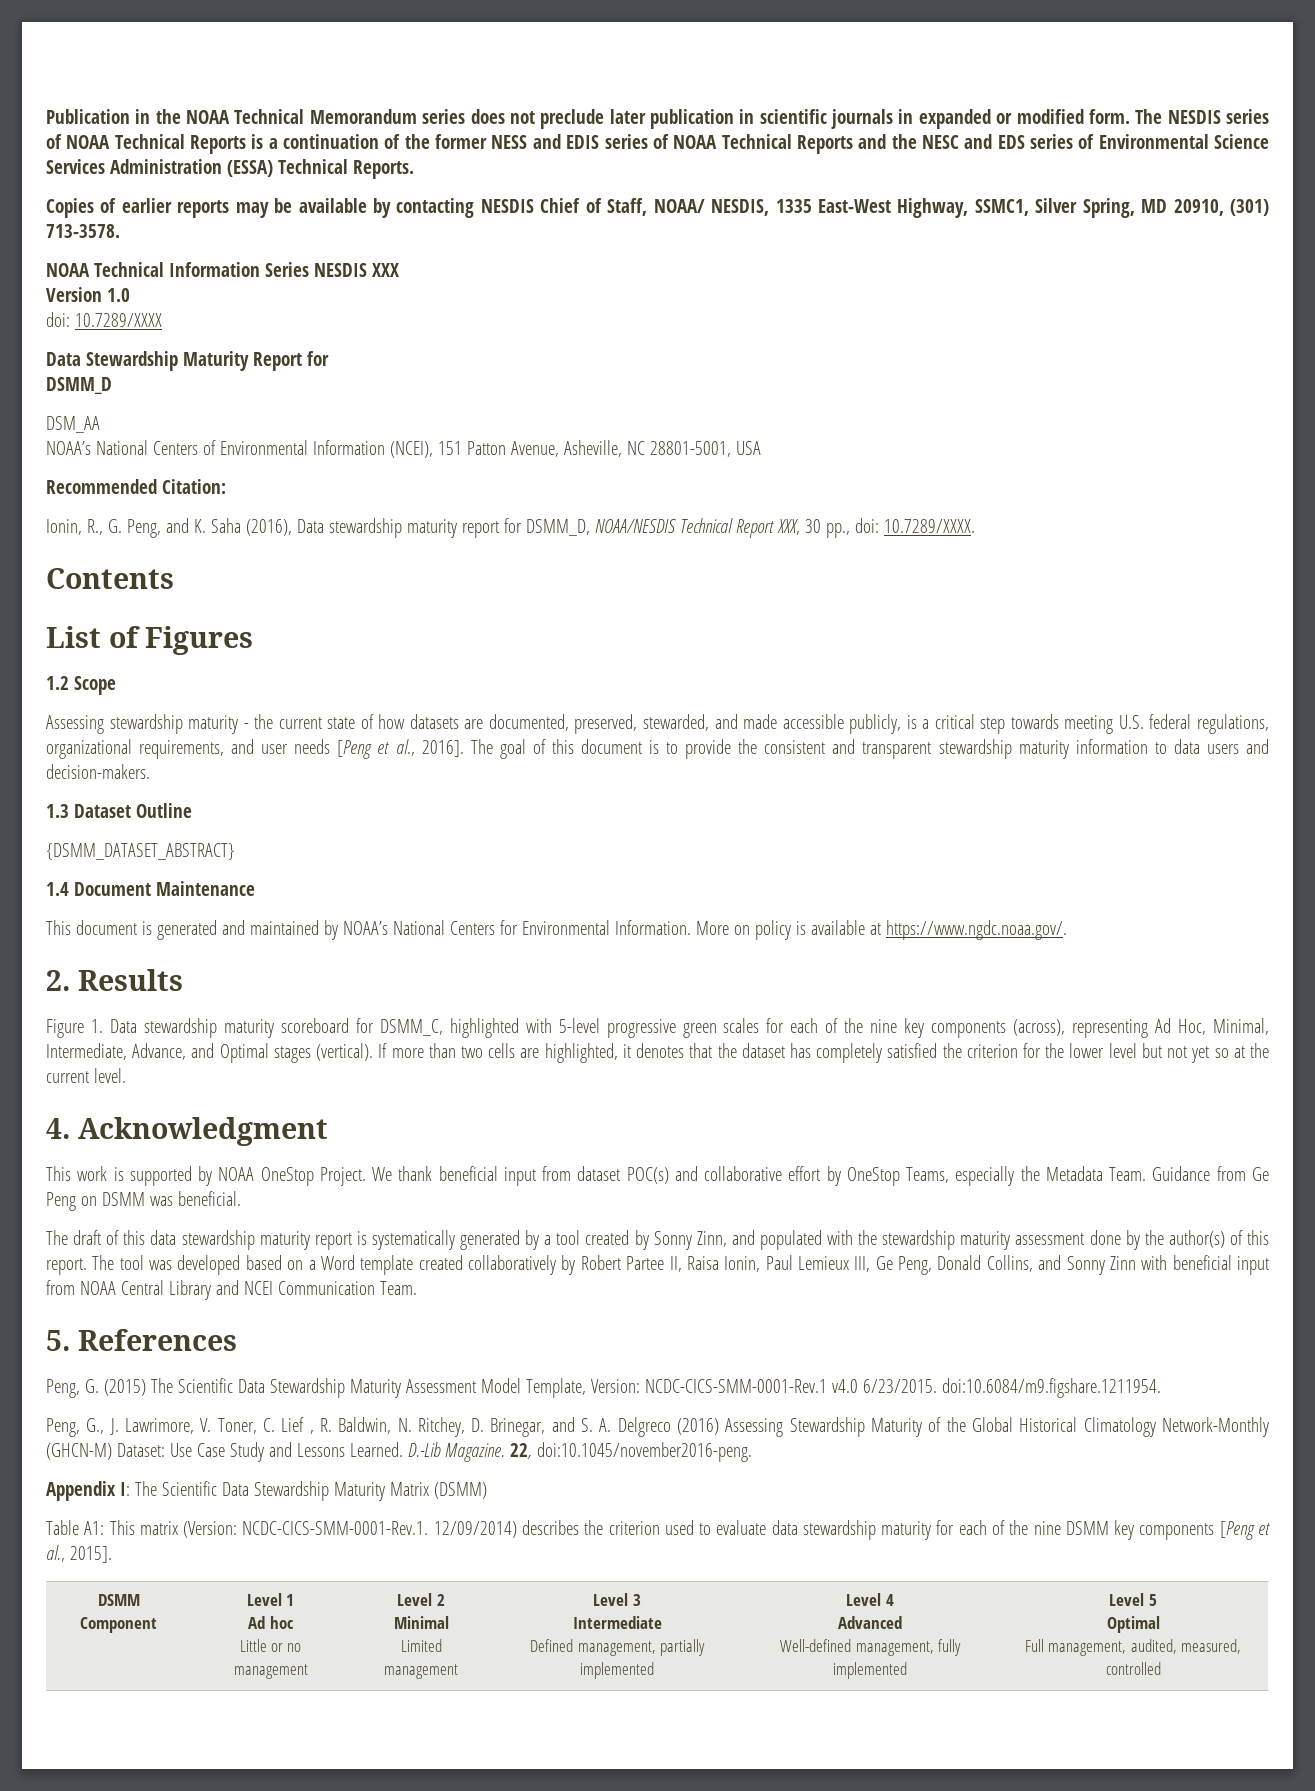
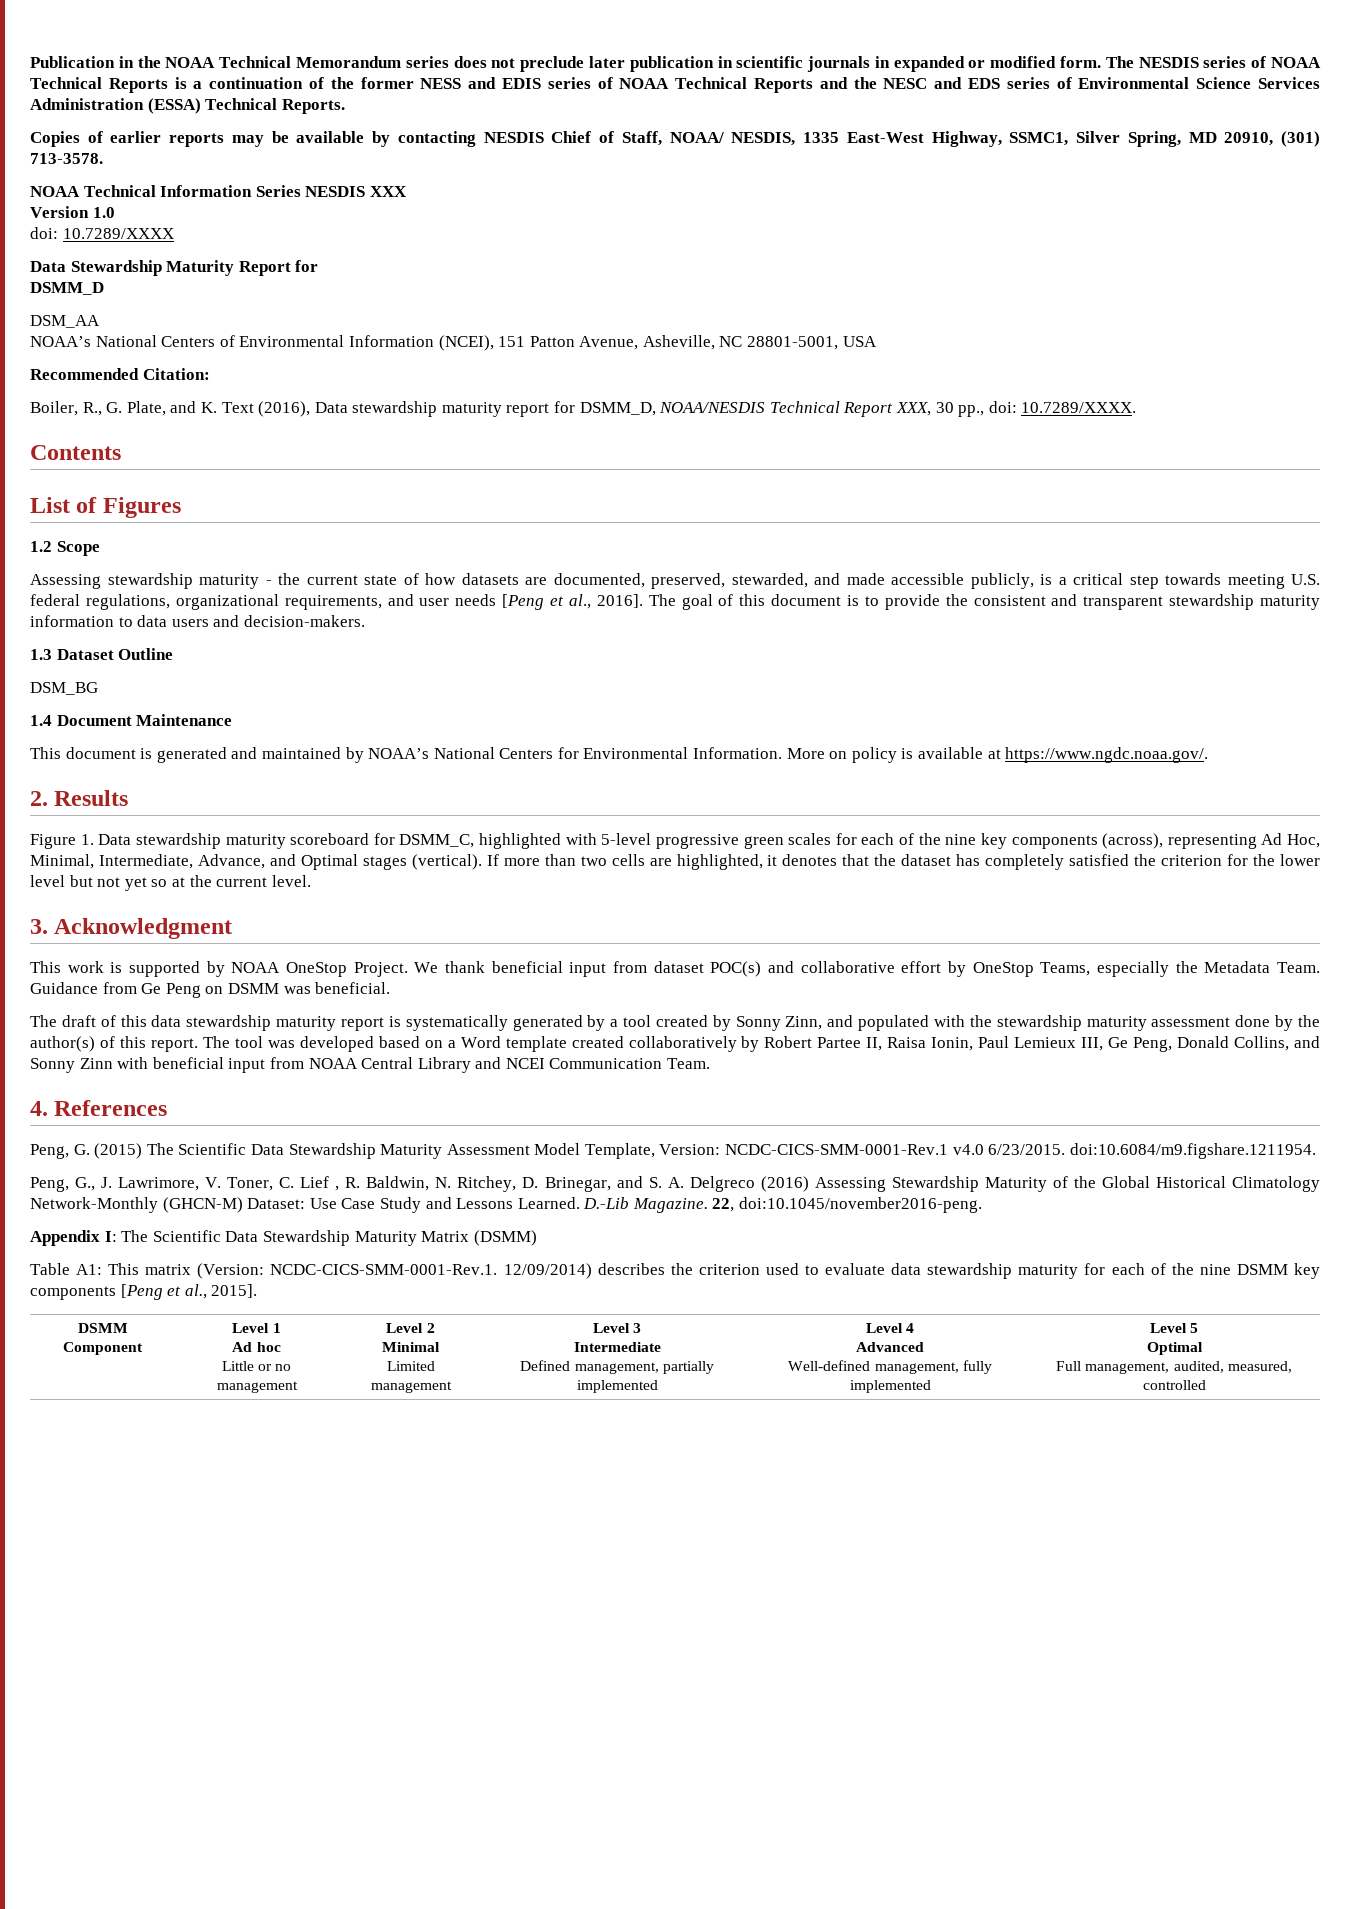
- Ionin, R., G. Peng, and K. Saha (2016), Data stewardship maturity report for DSMM_D, NOAA/NESDIS Technical Report XXX, 30 pp., doi: 10.7289/XXXX.
+ Boiler, R., G. Plate, and K. Text (2016), Data stewardship maturity report for DSMM_D, NOAA/NESDIS Technical Report XXX, 30 pp., doi: 10.7289/XXXX.
- {DSMM_DATASET_ABSTRACT}
+ DSM_BG
- 4. Acknowledgment
+ 3. Acknowledgment
- 5. References
+ 4. References

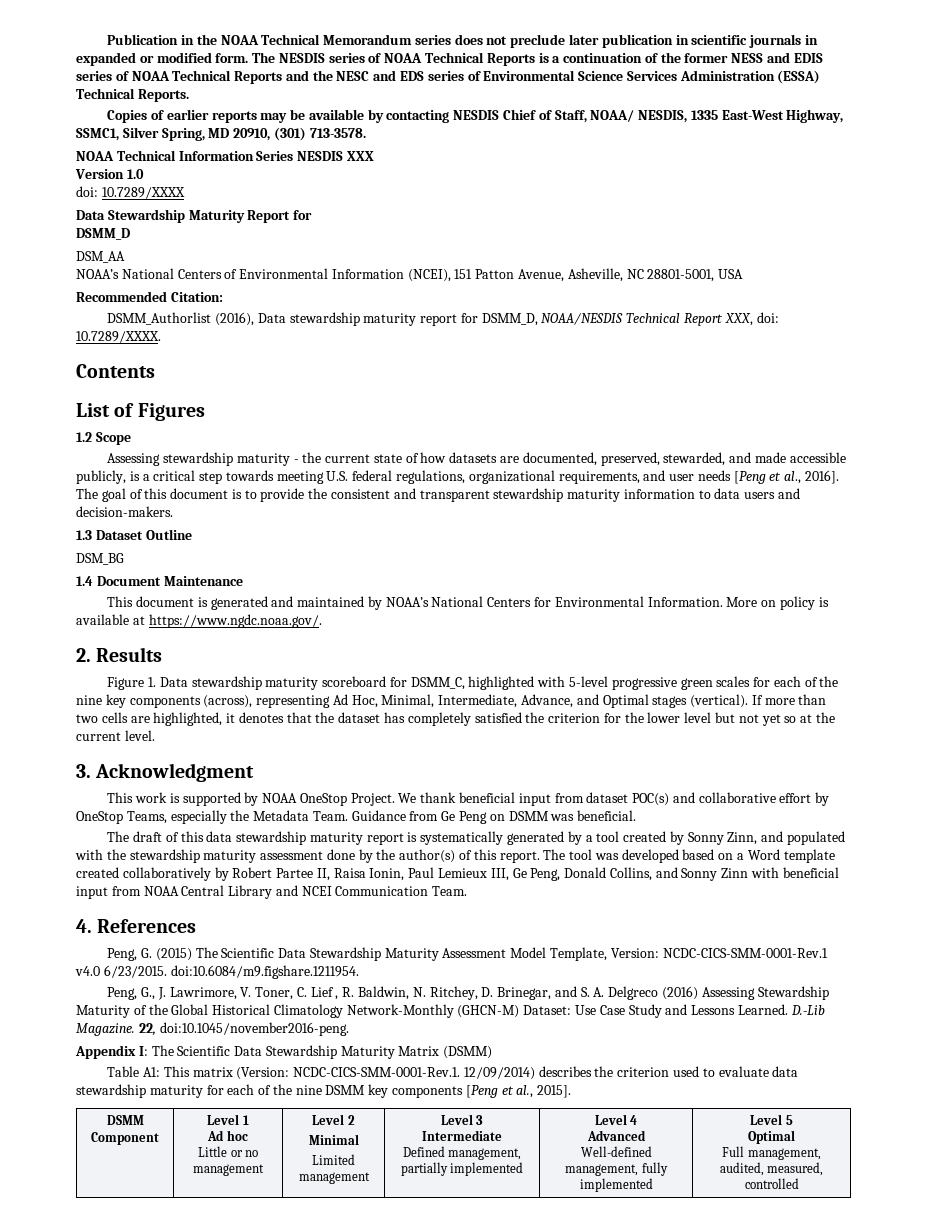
- Boiler, R., G. Plate, and K. Text (2016), Data stewardship maturity report for DSMM_D, NOAA/NESDIS Technical Report XXX, 30 pp., doi: 10.7289/XXXX.
+ DSMM_Authorlist (2016), Data stewardship maturity report for DSMM_D, NOAA/NESDIS Technical Report XXX, doi: 10.7289/XXXX.

